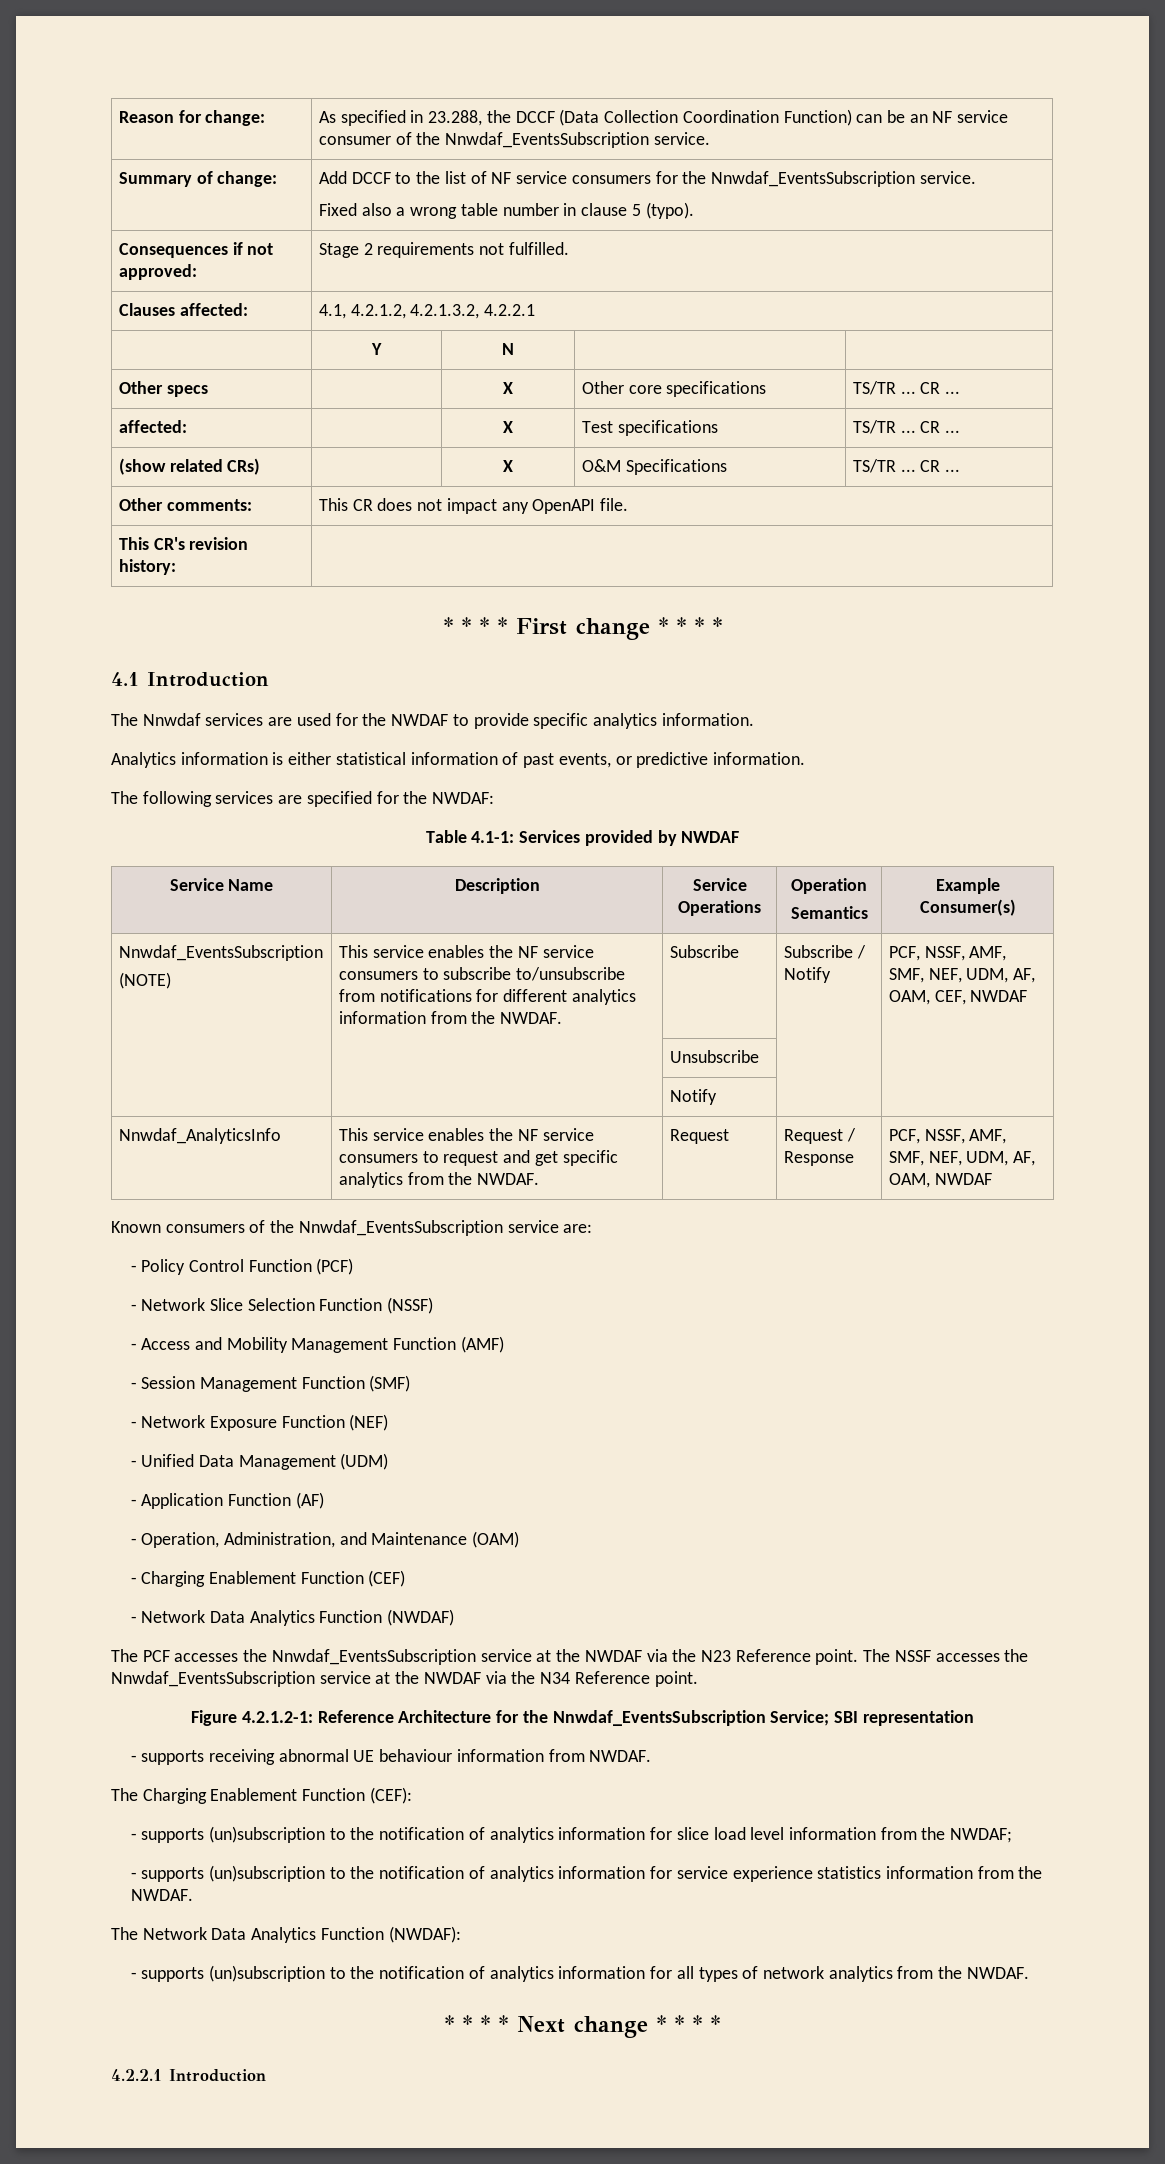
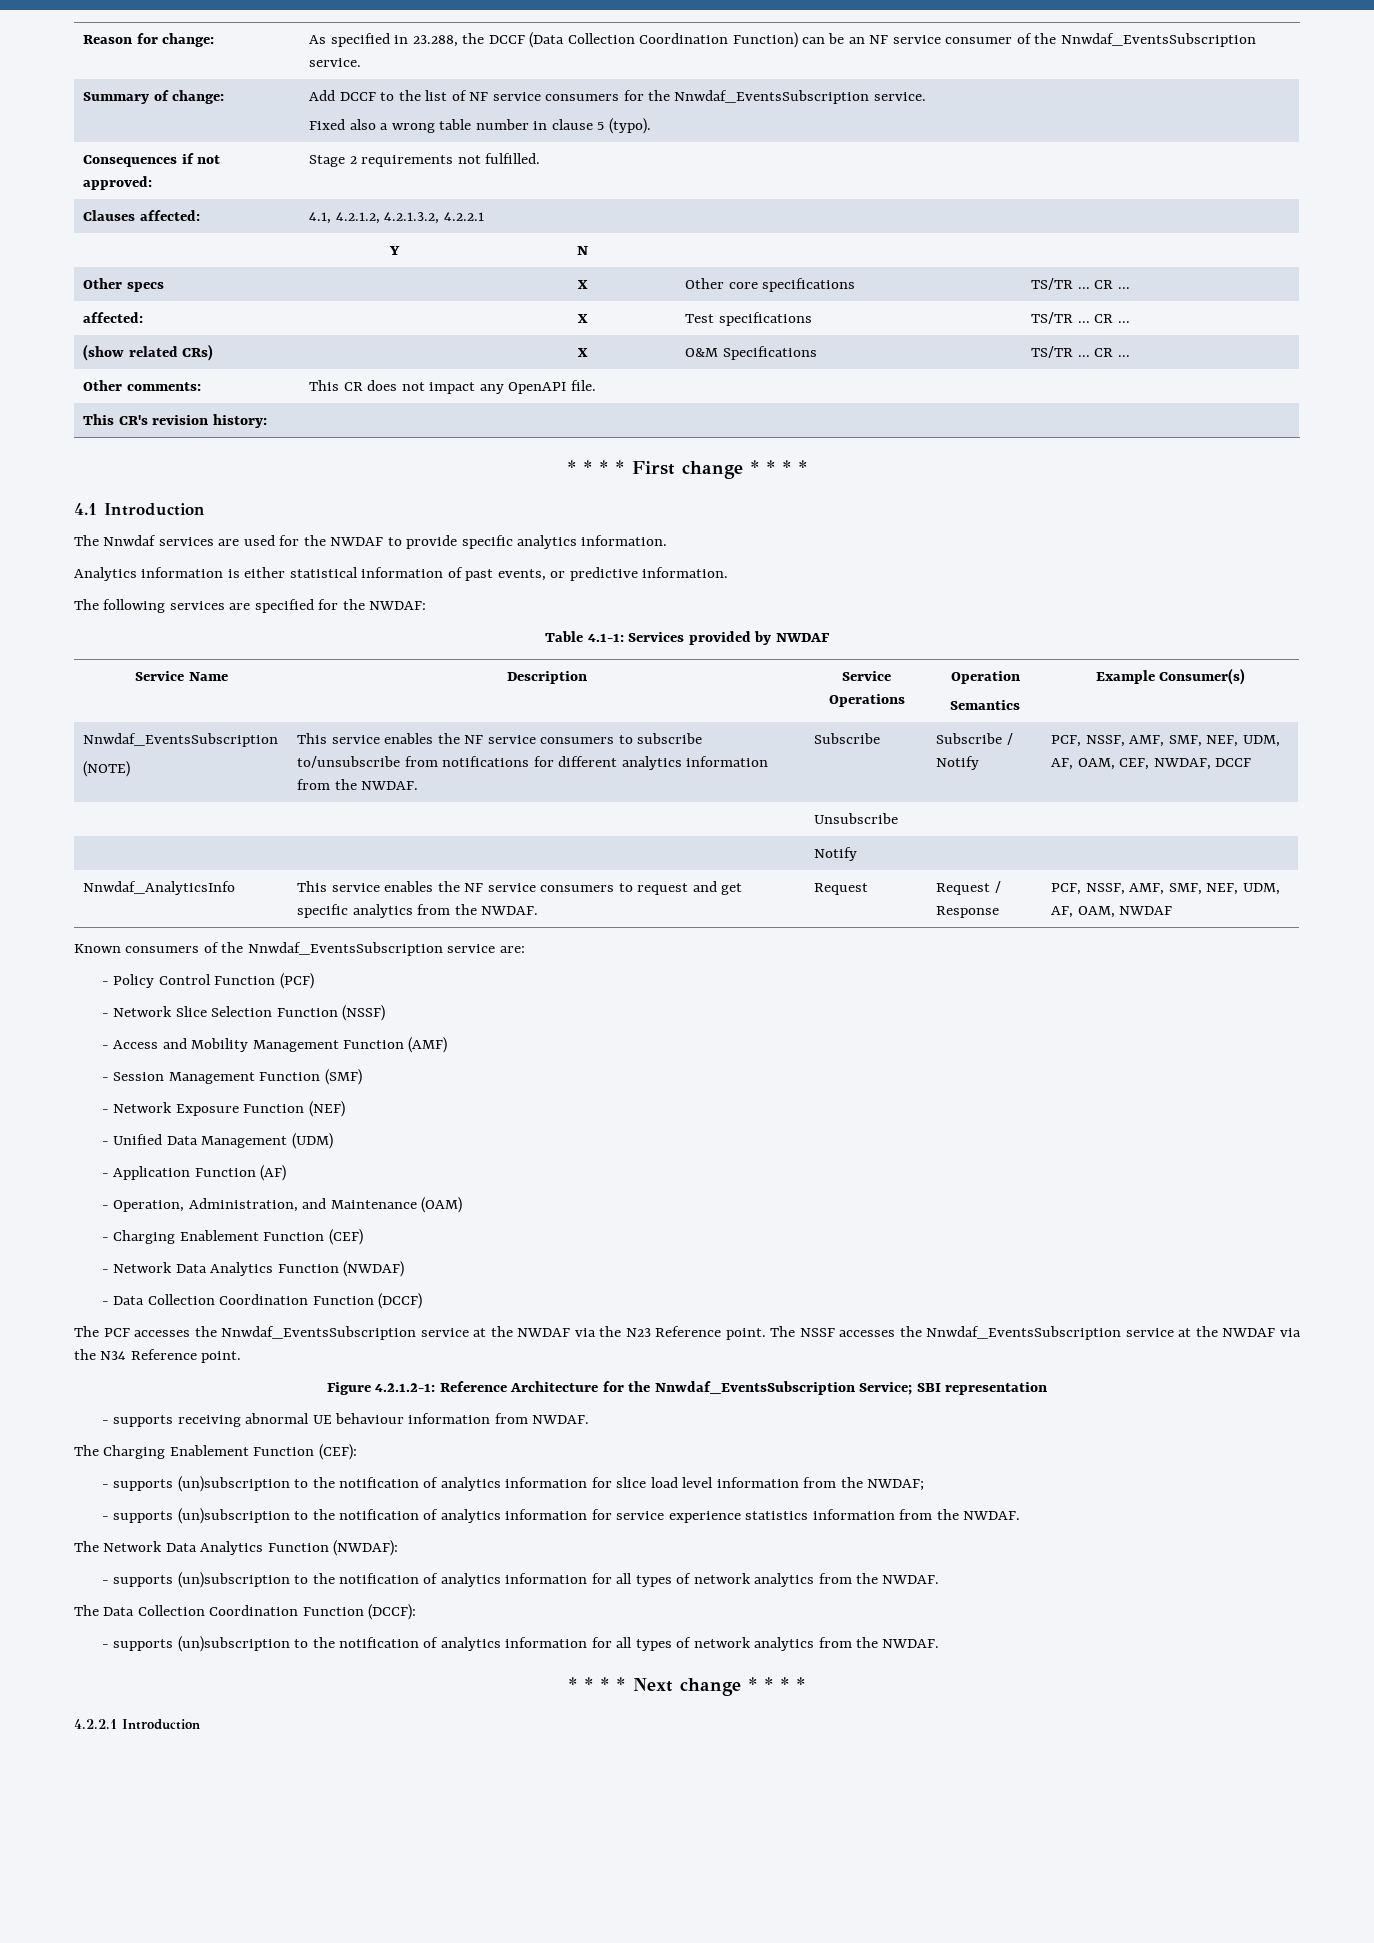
  Service Name | Description | Service Operations | Operation
  Semantics | Example Consumer(s)
  Nnwdaf_EventsSubscription
- (NOTE) | This service enables the NF service consumers to subscribe to/unsubscribe from notifications for different analytics information from the NWDAF. | Subscribe | Subscribe / Notify | PCF, NSSF, AMF, SMF, NEF, UDM, AF, OAM, CEF, NWDAF
+ (NOTE) | This service enables the NF service consumers to subscribe to/unsubscribe from notifications for different analytics information from the NWDAF. | Subscribe | Subscribe / Notify | PCF, NSSF, AMF, SMF, NEF, UDM, AF, OAM, CEF, NWDAF, DCCF
+ - Data Collection Coordination Function (DCCF)
+ The Data Collection Coordination Function (DCCF):
+ - supports (un)subscription to the notification of analytics information for all types of network analytics from the NWDAF.

